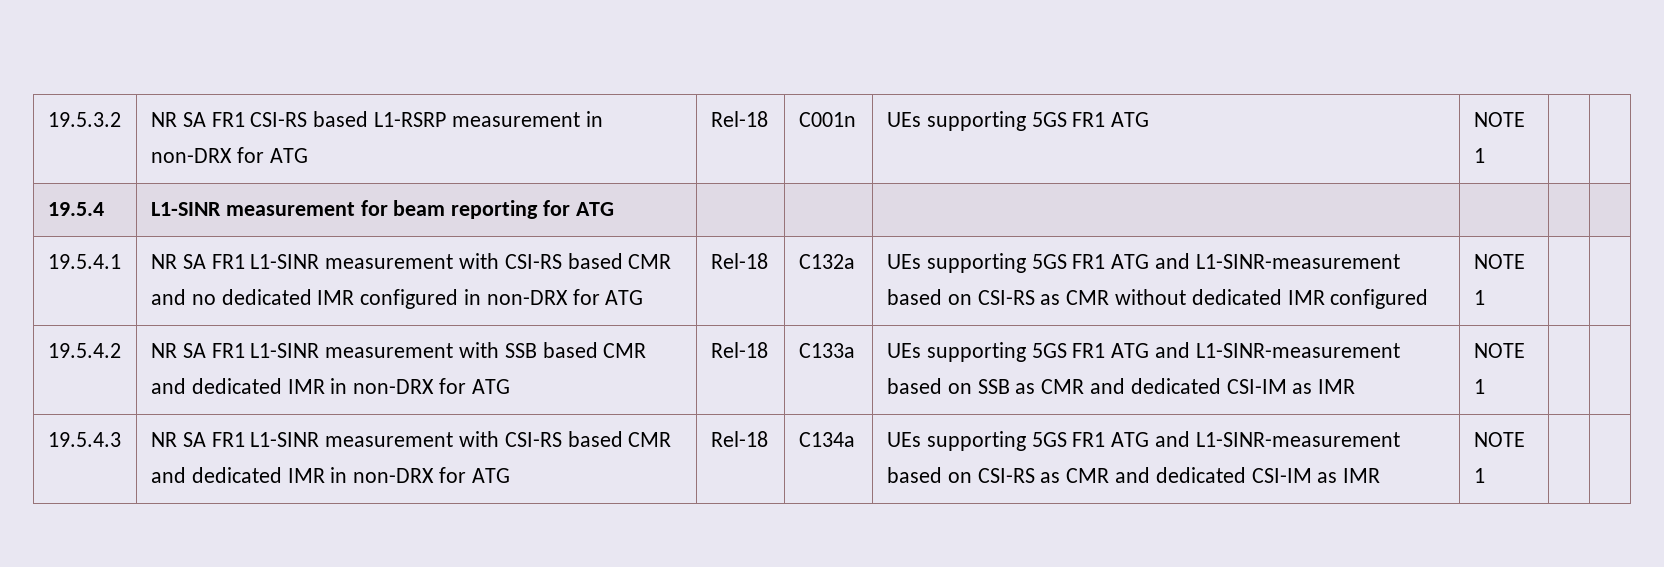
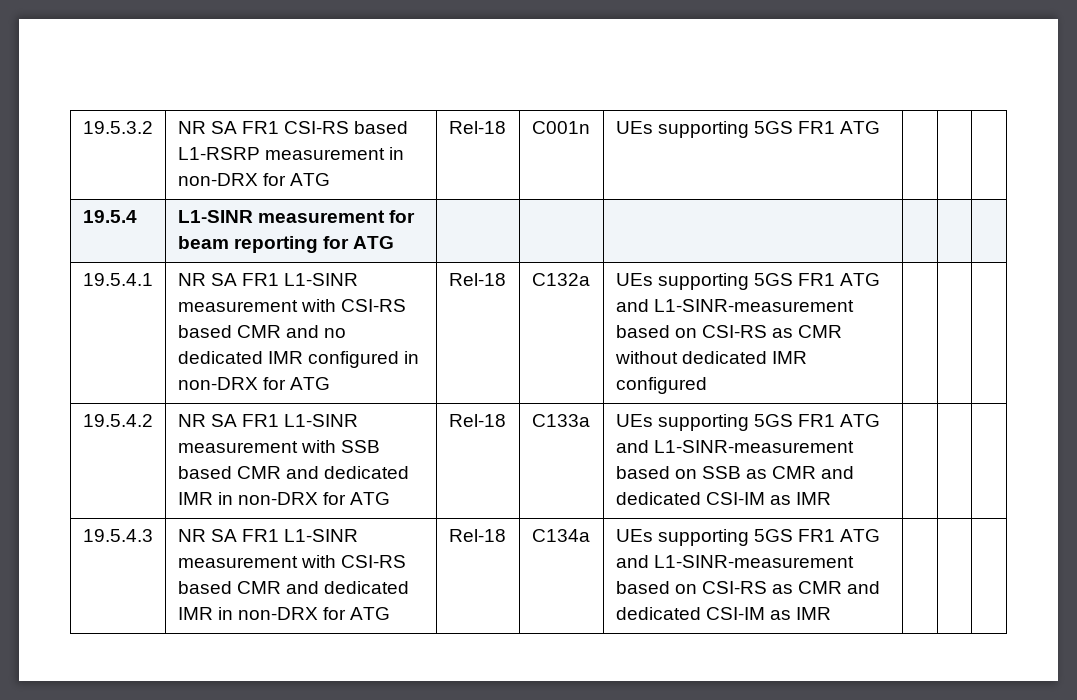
- 19.5.3.2 | NR SA FR1 CSI-RS based L1-RSRP measurement in non-DRX for ATG | Rel-18 | C001n | UEs supporting 5GS FR1 ATG | NOTE 1 | |
+ 19.5.3.2 | NR SA FR1 CSI-RS based L1-RSRP measurement in non-DRX for ATG | Rel-18 | C001n | UEs supporting 5GS FR1 ATG | | |
- 19.5.4.1 | NR SA FR1 L1-SINR measurement with CSI-RS based CMR and no dedicated IMR configured in non-DRX for ATG | Rel-18 | C132a | UEs supporting 5GS FR1 ATG and L1-SINR-measurement based on CSI-RS as CMR without dedicated IMR configured | NOTE 1 | |
+ 19.5.4.1 | NR SA FR1 L1-SINR measurement with CSI-RS based CMR and no dedicated IMR configured in non-DRX for ATG | Rel-18 | C132a | UEs supporting 5GS FR1 ATG and L1-SINR-measurement based on CSI-RS as CMR without dedicated IMR configured | | |
- 19.5.4.2 | NR SA FR1 L1-SINR measurement with SSB based CMR and dedicated IMR in non-DRX for ATG | Rel-18 | C133a | UEs supporting 5GS FR1 ATG and L1-SINR-measurement based on SSB as CMR and dedicated CSI-IM as IMR | NOTE 1 | |
+ 19.5.4.2 | NR SA FR1 L1-SINR measurement with SSB based CMR and dedicated IMR in non-DRX for ATG | Rel-18 | C133a | UEs supporting 5GS FR1 ATG and L1-SINR-measurement based on SSB as CMR and dedicated CSI-IM as IMR | | |
- 19.5.4.3 | NR SA FR1 L1-SINR measurement with CSI-RS based CMR and dedicated IMR in non-DRX for ATG | Rel-18 | C134a | UEs supporting 5GS FR1 ATG and L1-SINR-measurement based on CSI-RS as CMR and dedicated CSI-IM as IMR | NOTE 1 | |
+ 19.5.4.3 | NR SA FR1 L1-SINR measurement with CSI-RS based CMR and dedicated IMR in non-DRX for ATG | Rel-18 | C134a | UEs supporting 5GS FR1 ATG and L1-SINR-measurement based on CSI-RS as CMR and dedicated CSI-IM as IMR | | |

